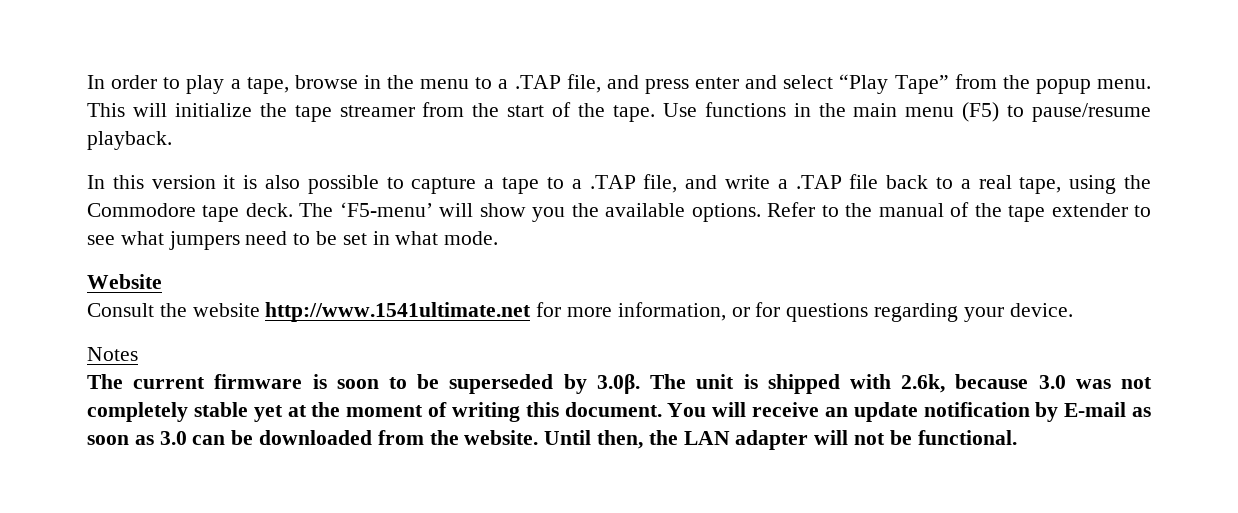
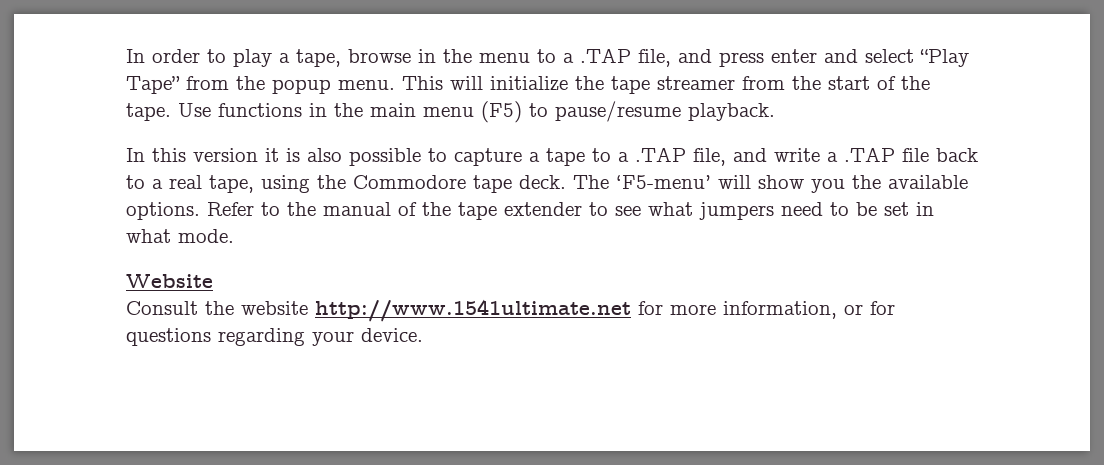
- Notes
- The current firmware is soon to be superseded by 3.0β. The unit is shipped with 2.6k, because 3.0 was not completely stable yet at the moment of writing this document. You will receive an update notification by E-mail as soon as 3.0 can be downloaded from the website. Until then, the LAN adapter will not be functional.

